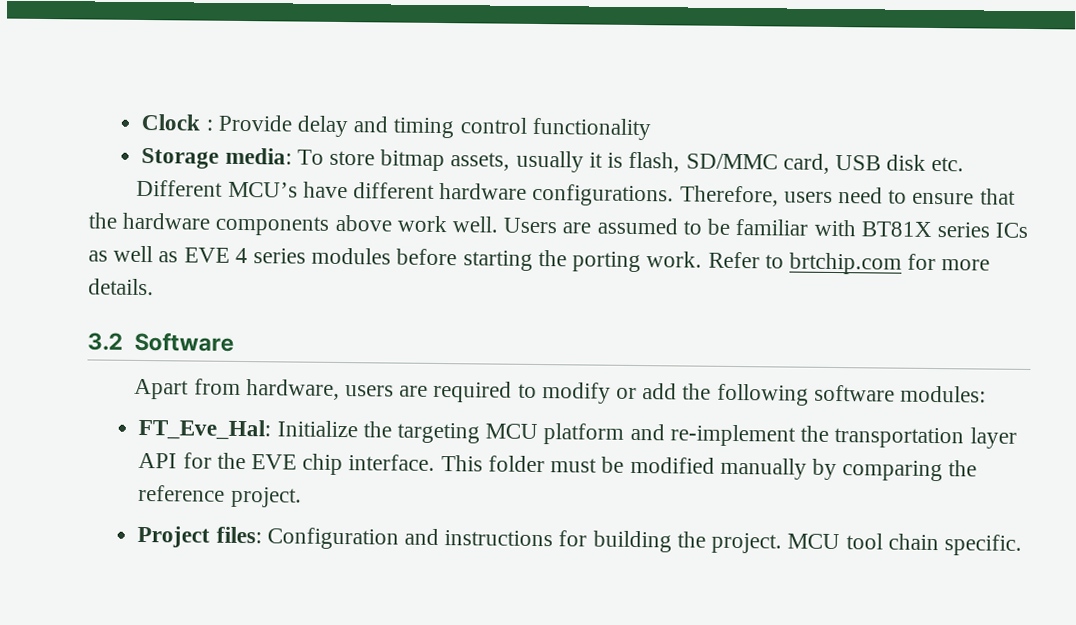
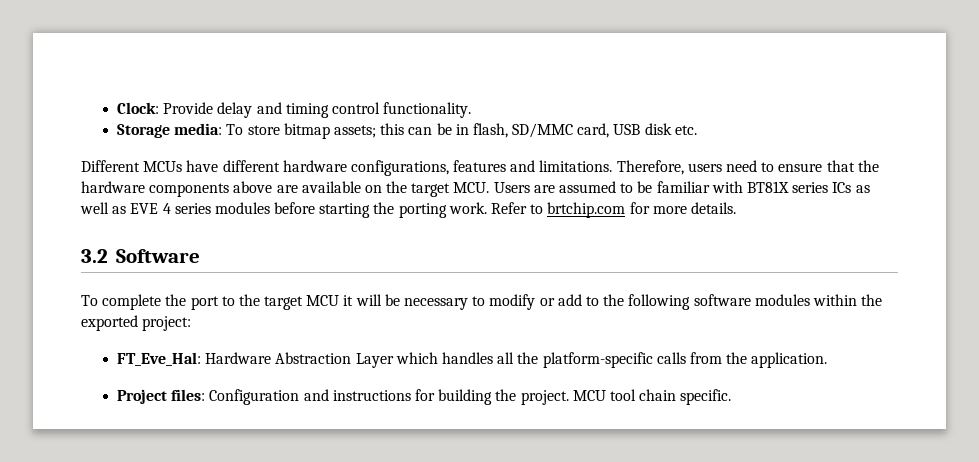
- Clock : Provide delay and timing control functionality
+ Clock: Provide delay and timing control functionality.
- Storage media: To store bitmap assets, usually it is flash, SD/MMC card, USB disk etc.
+ Storage media: To store bitmap assets; this can be in flash, SD/MMC card, USB disk etc.
- Different MCU’s have different hardware configurations.
+ Different MCUs have different hardware configurations, features and limitations.
- Therefore, users need to ensure that the hardware components above work well. Users are assumed to be familiar with BT81X series ICs as well as EVE 4 series modules before starting the porting work.
+ Therefore, users need to ensure that the hardware components above are available on the target MCU. Users are assumed to be familiar with BT81X series ICs as well as EVE 4 series modules before starting the porting work.
- Apart from hardware, users are required to modify or add the following software modules:
- FT_Eve_Hal: Initialize the targeting MCU platform and re-implement the transportation layer API for the EVE chip interface. This folder must be modified manually by comparing the reference project.
+ To complete the port to the target MCU it will be necessary to modify or add to the following software modules within the exported project:
+ FT_Eve_Hal: Hardware Abstraction Layer which handles all the platform-specific calls from the application.

